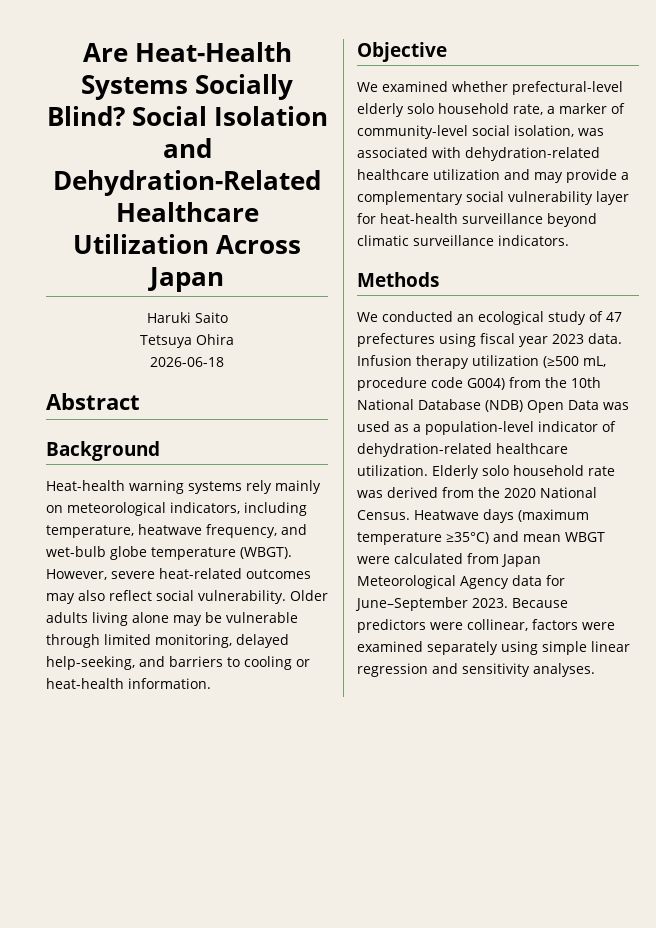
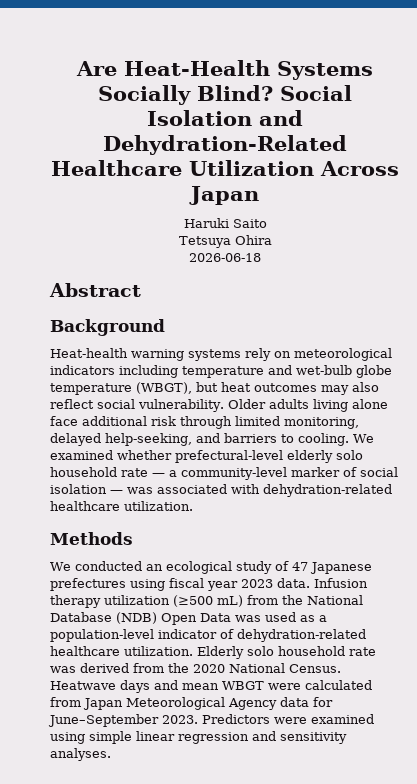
- Heat-health warning systems rely mainly on meteorological indicators, including temperature, heatwave frequency, and wet-bulb globe temperature (WBGT). However, severe heat-related outcomes may also reflect social vulnerability.
+ Heat-health warning systems rely on meteorological indicators including temperature and wet-bulb globe temperature (WBGT), but heat outcomes may also reflect social vulnerability.
- Older adults living alone may be vulnerable through limited monitoring, delayed help-seeking, and barriers to cooling or heat-health information.
- Objective
- We examined whether prefectural-level elderly solo household rate, a marker of community-level social isolation, was associated with dehydration-related healthcare utilization and may provide a complementary social vulnerability layer for heat-health surveillance beyond climatic surveillance indicators.
+ Older adults living alone face additional risk through limited monitoring, delayed help-seeking, and barriers to cooling. We examined whether prefectural-level elderly solo household rate — a community-level marker of social isolation — was associated with dehydration-related healthcare utilization.
- We conducted an ecological study of 47 prefectures using fiscal year 2023 data.
+ We conducted an ecological study of 47 Japanese prefectures using fiscal year 2023 data.
- Infusion therapy utilization (≥500 mL, procedure code G004) from the 10th National Database (NDB) Open Data was used as a population-level indicator of dehydration-related healthcare utilization.
+ Infusion therapy utilization (≥500 mL) from the National Database (NDB) Open Data was used as a population-level indicator of dehydration-related healthcare utilization.
- Heatwave days (maximum temperature ≥35°C) and mean WBGT were calculated from Japan Meteorological Agency data for June–September 2023.
+ Heatwave days and mean WBGT were calculated from Japan Meteorological Agency data for June–September 2023.
- Because predictors were collinear, factors were examined separately using simple linear regression and sensitivity analyses.
+ Predictors were examined using simple linear regression and sensitivity analyses.

